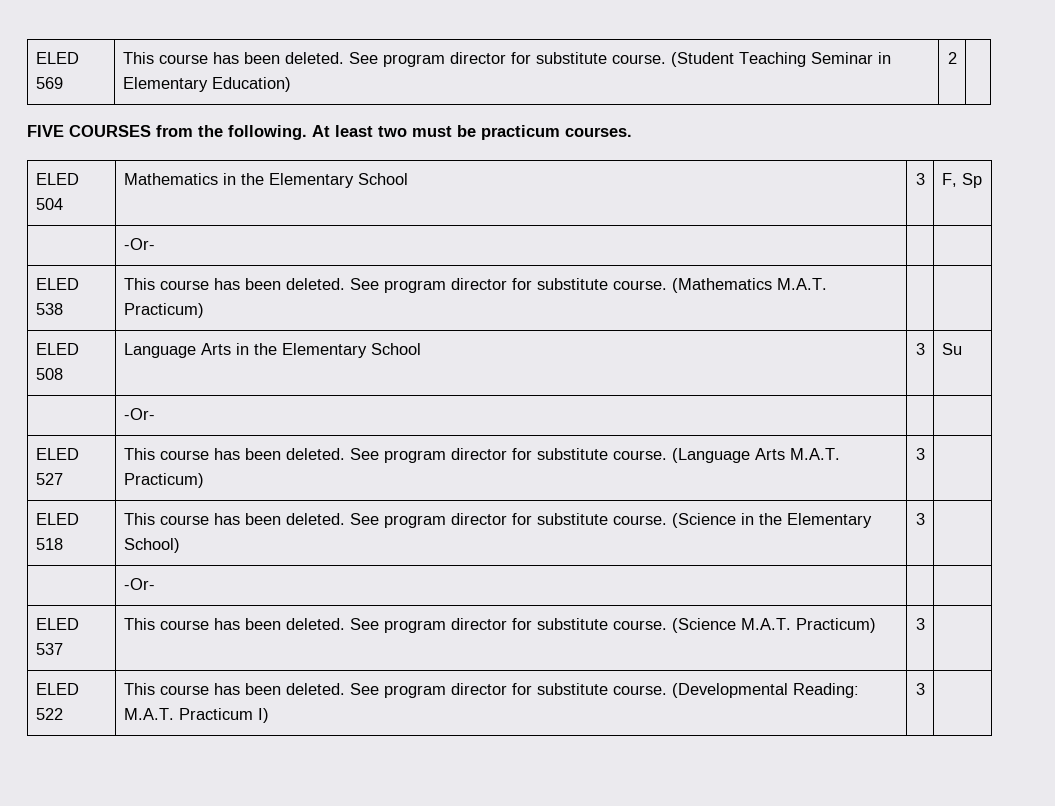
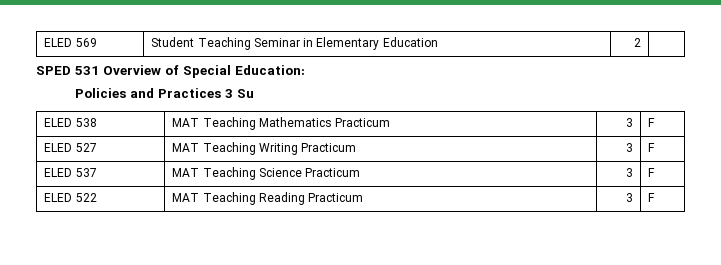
- ELED 569 | This course has been deleted. See program director for substitute course. (Student Teaching Seminar in Elementary Education) | 2 |
+ ELED 569 | Student Teaching Seminar in Elementary Education | 2 |
- FIVE COURSES from the following. At least two must be practicum courses.
- ELED 504 | Mathematics in the Elementary School | 3 | F, Sp
- | -Or- | |
- ELED 538 | This course has been deleted. See program director for substitute course. (Mathematics M.A.T. Practicum) | |
- ELED 508 | Language Arts in the Elementary School | 3 | Su
- | -Or- | |
+ SPED 531 Overview of Special Education:
+ Policies and Practices 3 Su
+ ELED 538 | MAT Teaching Mathematics Practicum | 3 | F
- ELED 527 | This course has been deleted. See program director for substitute course. (Language Arts M.A.T. Practicum) | 3 |
- ELED 518 | This course has been deleted. See program director for substitute course. (Science in the Elementary School) | 3 |
- | -Or- | |
- ELED 537 | This course has been deleted. See program director for substitute course. (Science M.A.T. Practicum) | 3 |
+ ELED 527 | MAT Teaching Writing Practicum | 3 | F
+ ELED 537 | MAT Teaching Science Practicum | 3 | F
- ELED 522 | This course has been deleted. See program director for substitute course. (Developmental Reading: M.A.T. Practicum I) | 3 |
+ ELED 522 | MAT Teaching Reading Practicum | 3 | F

